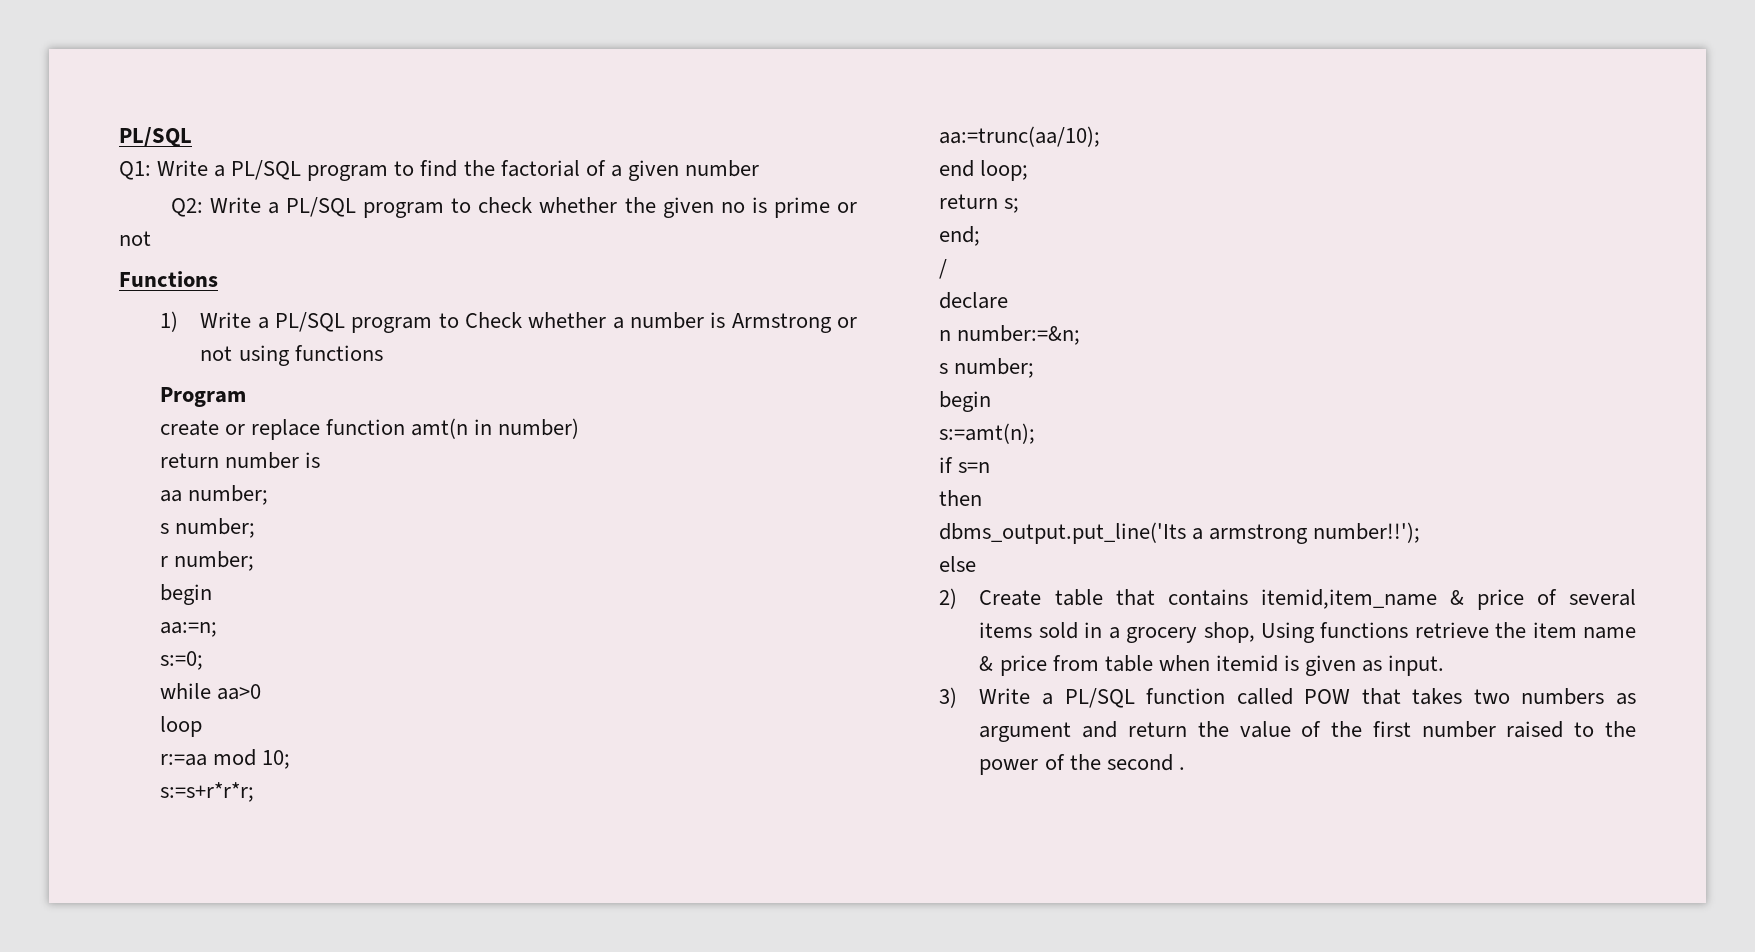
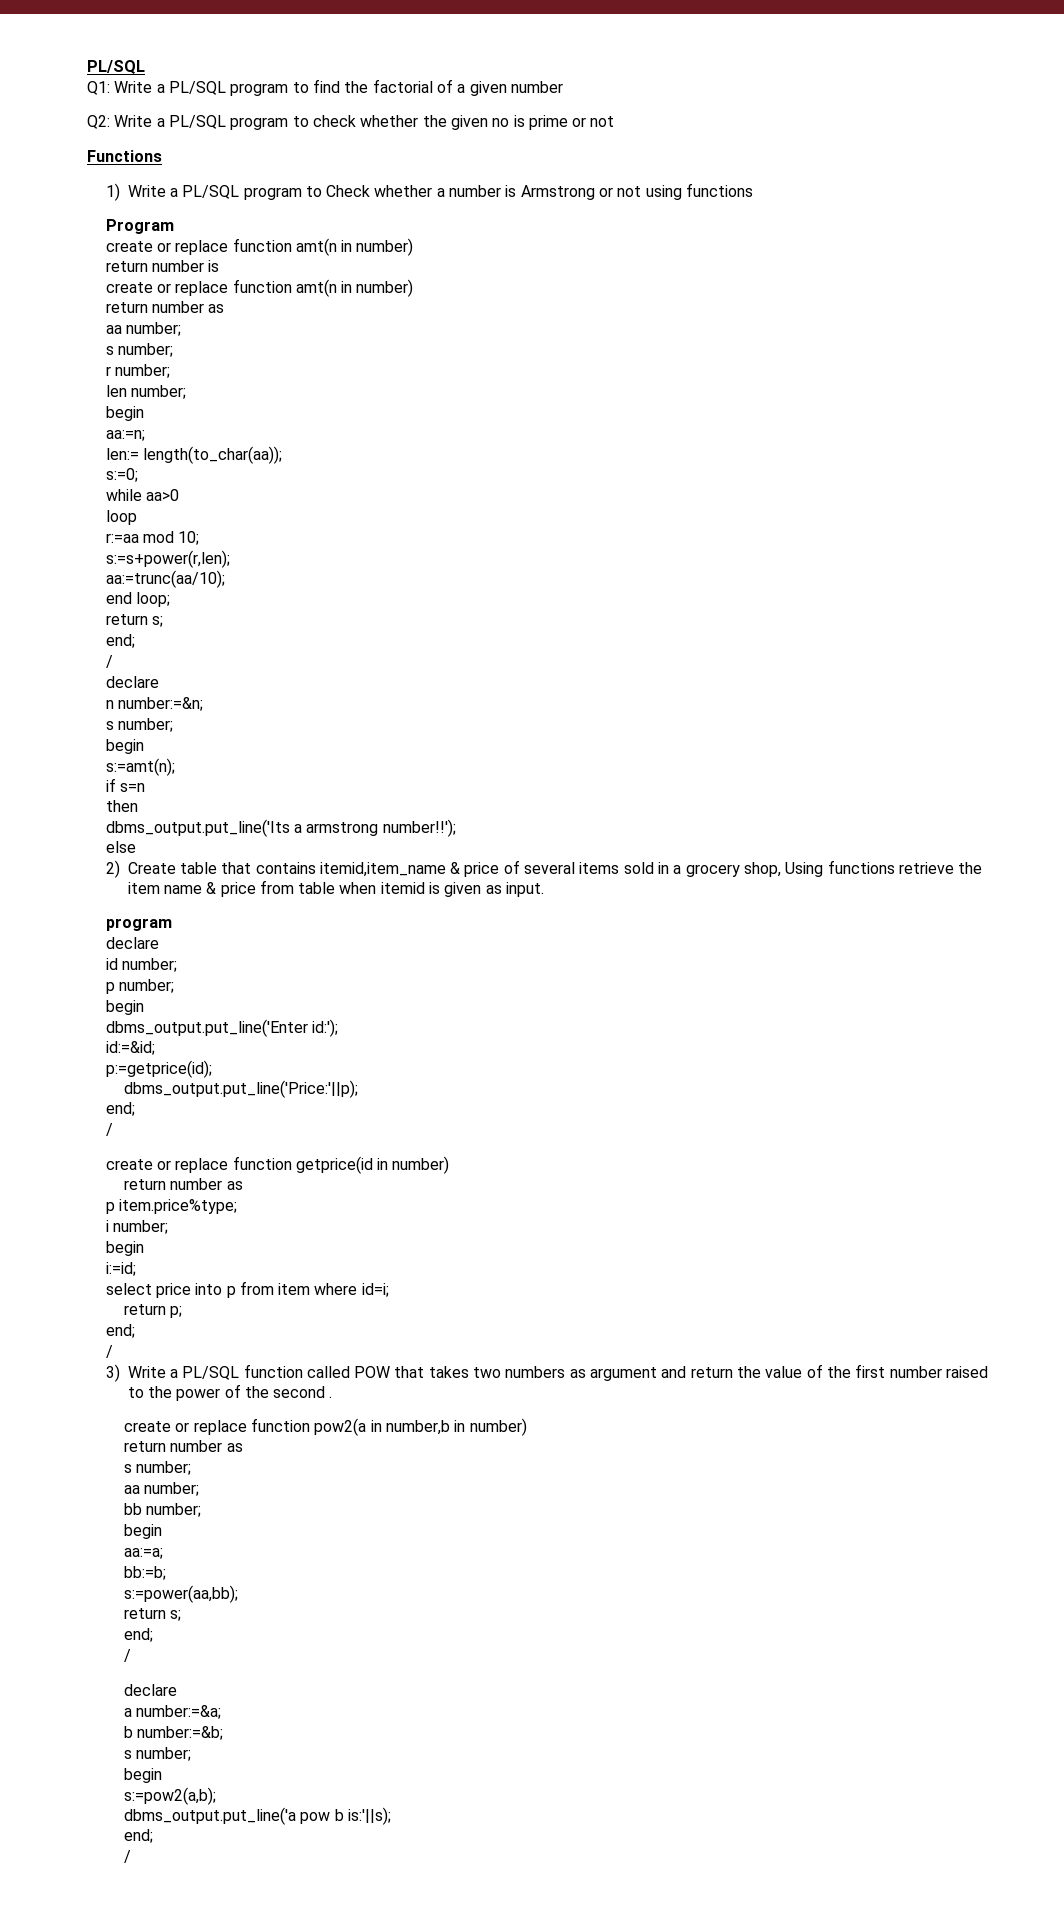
  return number is
+ create or replace function amt(n in number)
+ return number as
+ len number;
+ len:= length(to_char(aa));
- s:=s+r*r*r;
+ s:=s+power(r,len);
  2) Create table that contains itemid,item_name & price of several items sold in a grocery shop, Using functions retrieve the item name & price from table when itemid is given as input.
+ program
+ declare
+ id number;
+ p number;
+ begin
+ dbms_output.put_line('Enter id:');
+ id:=&id;
+ p:=getprice(id);
+ dbms_output.put_line('Price:'||p);
+ end;
+ /
+ create or replace function getprice(id in number)
+ return number as
+ p item.price%type;
+ i number;
+ begin
+ i:=id;
+ select price into p from item where id=i;
+ return p;
+ end;
+ /
+ create or replace function pow2(a in number,b in number)
+ return number as
+ s number;
+ aa number;
+ bb number;
+ begin
+ aa:=a;
+ bb:=b;
+ s:=power(aa,bb);
+ return s;
+ end;
+ /
+ declare
+ a number:=&a;
+ b number:=&b;
+ s number;
+ begin
+ s:=pow2(a,b);
+ dbms_output.put_line('a pow b is:'||s);
+ end;
+ /

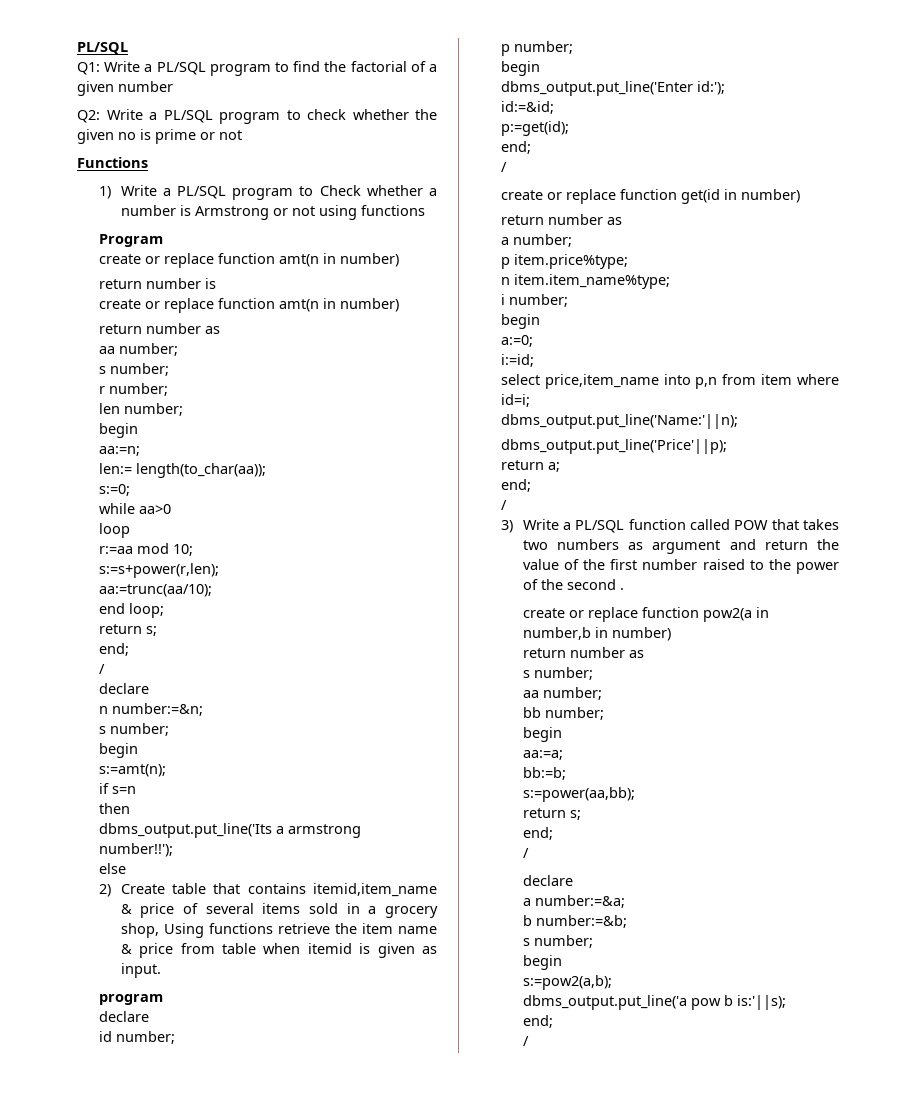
- p:=getprice(id);
- dbms_output.put_line('Price:'||p);
+ p:=get(id);
- create or replace function getprice(id in number)
+ create or replace function get(id in number)
  return number as
+ a number;
+ n item.item_name%type;
+ a:=0;
- select price into p from item where id=i;
+ select price,item_name into p,n from item where id=i;
- return p;
+ dbms_output.put_line('Name:'||n);
+ dbms_output.put_line('Price'||p);
+ return a;

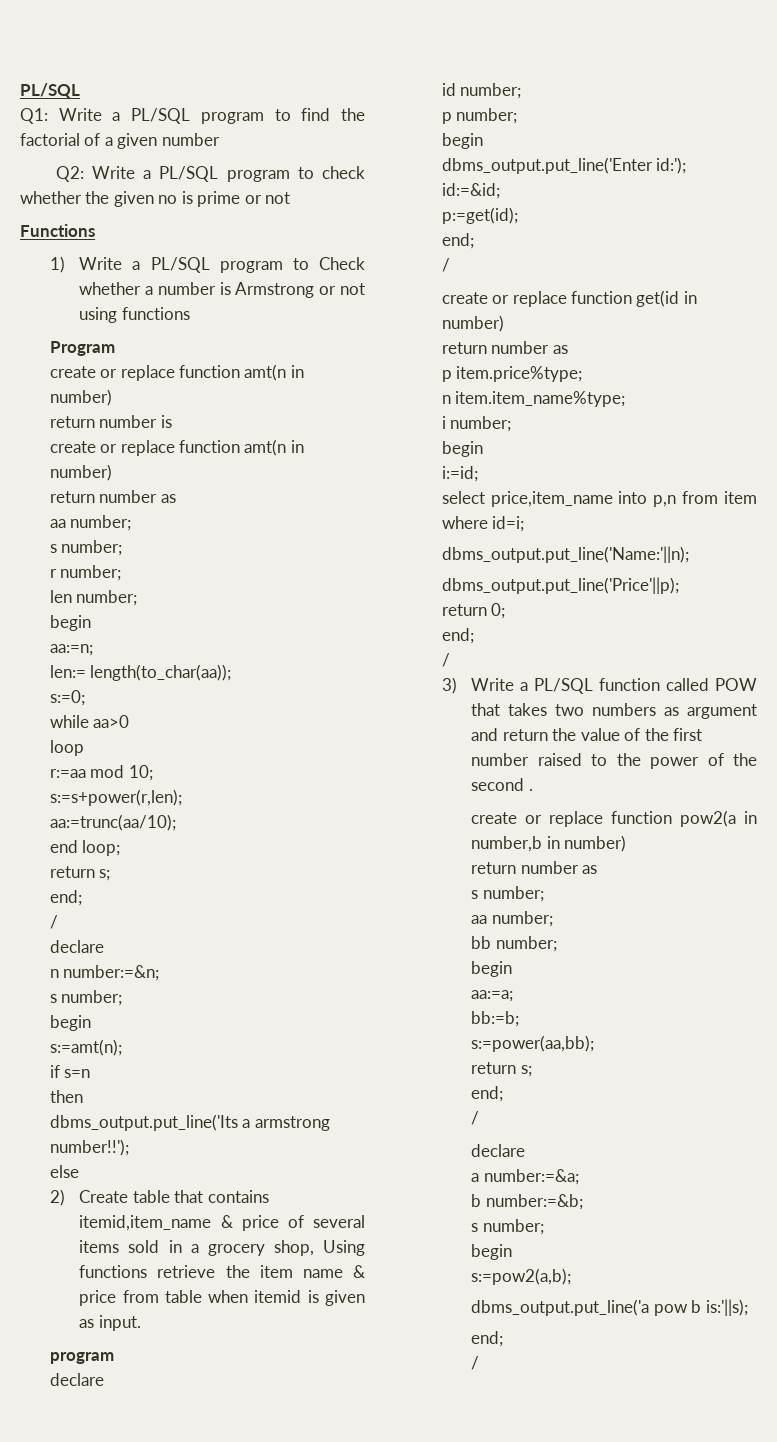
- a number;
- a:=0;
- return a;
+ return 0;

